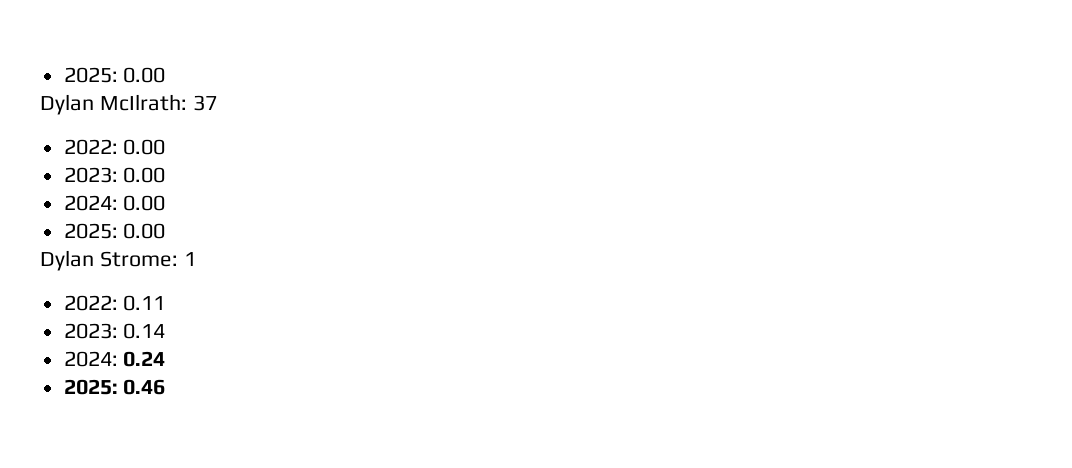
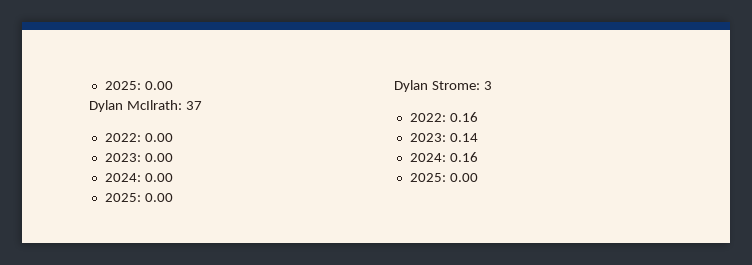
- Dylan Strome: 1
- 2022: 0.11
+ Dylan Strome: 3
+ 2022: 0.16
- 2024: 0.24
- 2025: 0.46
+ 2024: 0.16
+ 2025: 0.00

